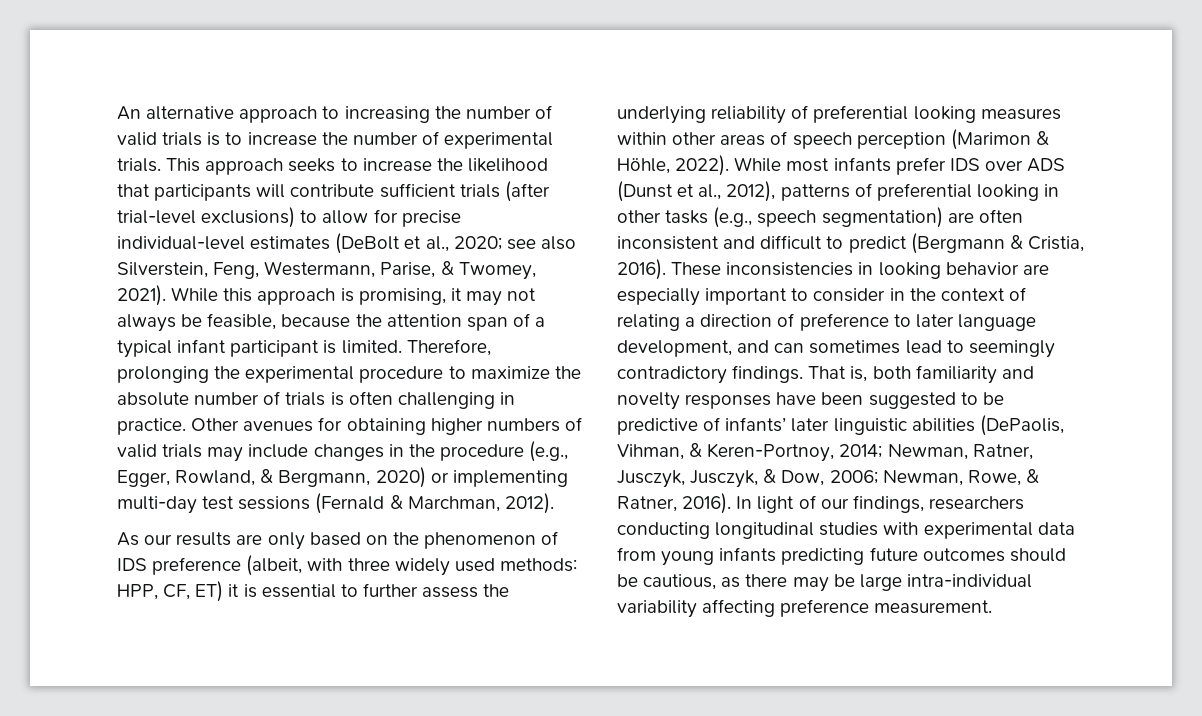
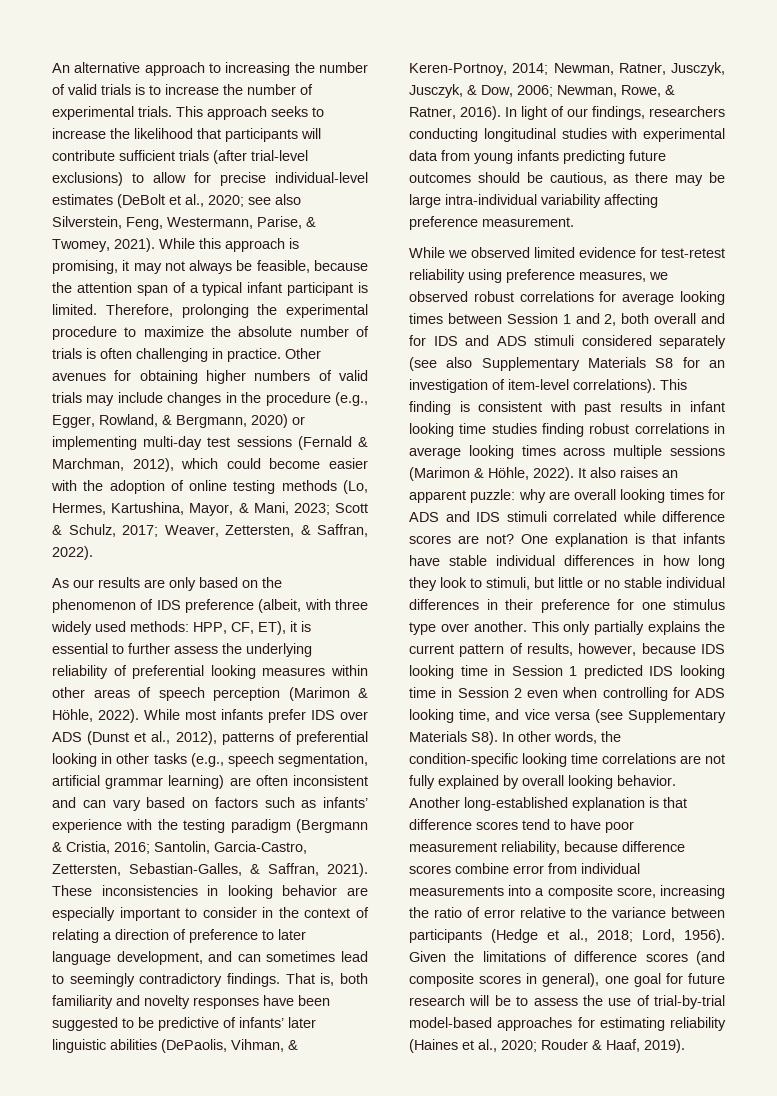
- Other avenues for obtaining higher numbers of valid trials may include changes in the procedure (e.g., Egger, Rowland, & Bergmann, 2020) or implementing multi-day test sessions (Fernald & Marchman, 2012).
+ Other avenues for obtaining higher numbers of valid trials may include changes in the procedure (e.g., Egger, Rowland, & Bergmann, 2020) or implementing multi-day test sessions (Fernald & Marchman, 2012), which could become easier with the adoption of online testing methods (Lo, Hermes, Kartushina, Mayor, & Mani, 2023; Scott & Schulz, 2017; Weaver, Zettersten, & Saffran, 2022).
- As our results are only based on the phenomenon of IDS preference (albeit, with three widely used methods: HPP, CF, ET) it is essential to further assess the underlying reliability of preferential looking measures within other areas of speech perception (Marimon & Höhle, 2022).
+ As our results are only based on the phenomenon of IDS preference (albeit, with three widely used methods: HPP, CF, ET), it is essential to further assess the underlying reliability of preferential looking measures within other areas of speech perception (Marimon & Höhle, 2022).
- While most infants prefer IDS over ADS (Dunst et al., 2012), patterns of preferential looking in other tasks (e.g., speech segmentation) are often inconsistent and difficult to predict (Bergmann & Cristia, 2016).
+ While most infants prefer IDS over ADS (Dunst et al., 2012), patterns of preferential looking in other tasks (e.g., speech segmentation, artificial grammar learning) are often inconsistent and can vary based on factors such as infants’ experience with the testing paradigm (Bergmann & Cristia, 2016; Santolin, Garcia-Castro, Zettersten, Sebastian-Galles, & Saffran, 2021).
+ While we observed limited evidence for test-retest reliability using preference measures, we observed robust correlations for average looking times between Session 1 and 2, both overall and for IDS and ADS stimuli considered separately (see also Supplementary Materials S8 for an investigation of item-level correlations). This finding is consistent with past results in infant looking time studies finding robust correlations in average looking times across multiple sessions (Marimon & Höhle, 2022). It also raises an apparent puzzle: why are overall looking times for ADS and IDS stimuli correlated while difference scores are not? One explanation is that infants have stable individual differences in how long they look to stimuli, but little or no stable individual differences in their preference for one stimulus type over another. This only partially explains the current pattern of results, however, because IDS looking time in Session 1 predicted IDS looking time in Session 2 even when controlling for ADS looking time, and vice versa (see Supplementary Materials S8). In other words, the condition-specific looking time correlations are not fully explained by overall looking behavior. Another long-established explanation is that difference scores tend to have poor measurement reliability, because difference scores combine error from individual measurements into a composite score, increasing the ratio of error relative to the variance between participants (Hedge et al., 2018; Lord, 1956). Given the limitations of difference scores (and composite scores in general), one goal for future research will be to assess the use of trial-by-trial model-based approaches for estimating reliability (Haines et al., 2020; Rouder & Haaf, 2019).

